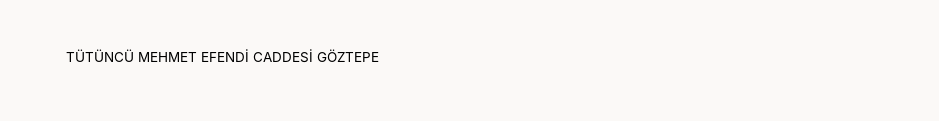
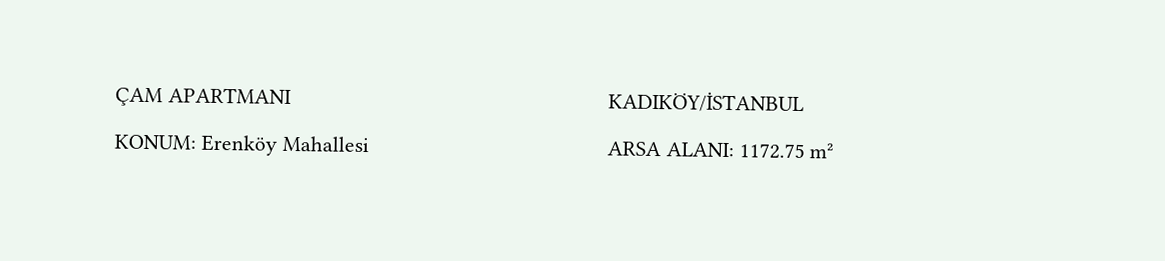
- TÜTÜNCÜ MEHMET EFENDİ CADDESİ GÖZTEPE
+ ÇAM APARTMANI
+ KONUM: Erenköy Mahallesi KADIKÖY/İSTANBUL
+ ARSA ALANI: 1172.75 m²

